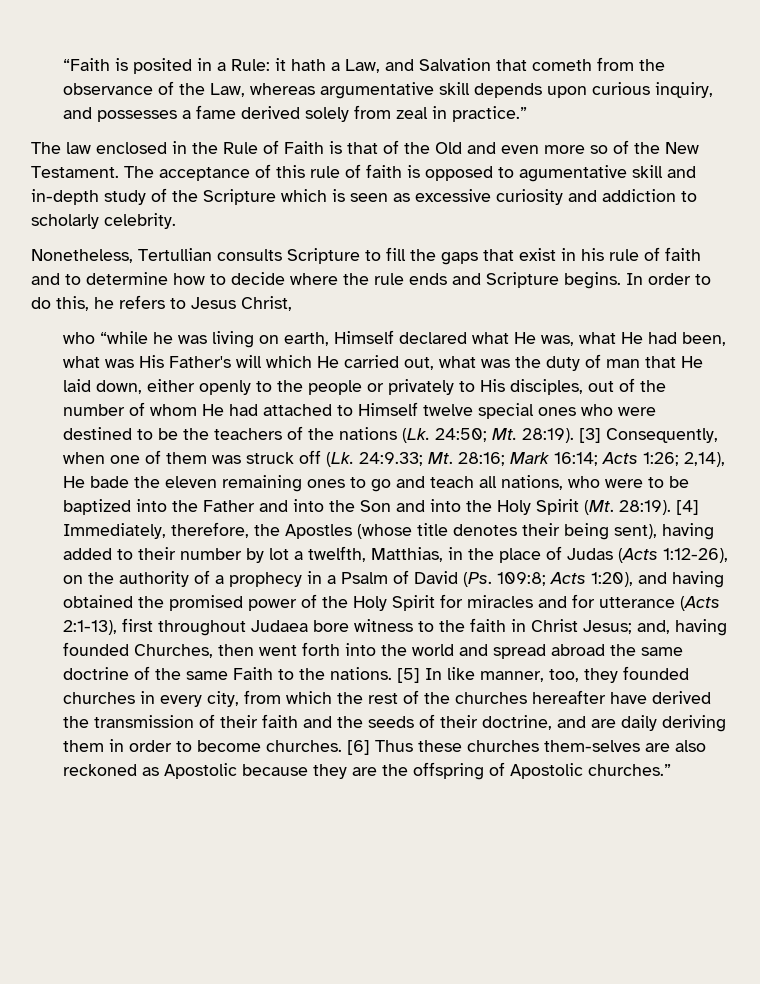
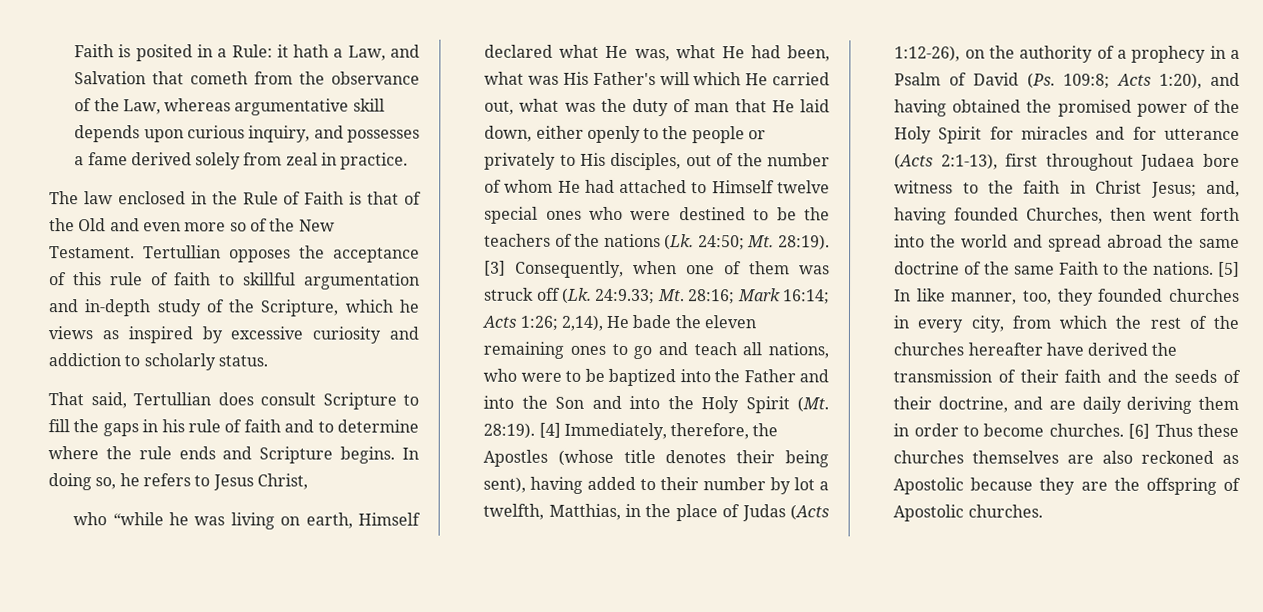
- “Faith is posited in a Rule: it hath a Law, and Salvation that cometh from the observance of the Law, whereas argumentative skill depends upon curious inquiry, and possesses a fame derived solely from zeal in practice.”
+ Faith is posited in a Rule: it hath a Law, and Salvation that cometh from the observance of the Law, whereas argumentative skill depends upon curious inquiry, and possesses a fame derived solely from zeal in practice.
- The acceptance of this rule of faith is opposed to agumentative skill and in-depth study of the Scripture which is seen as excessive curiosity and addiction to scholarly celebrity.
- Nonetheless, Tertullian consults Scripture to fill the gaps that exist in his rule of faith and to determine how to decide where the rule ends and Scripture begins.
+ Tertullian opposes the acceptance of this rule of faith to skillful argumentation and in-depth study of the Scripture, which he views as inspired by excessive curiosity and addiction to scholarly status.
+ That said, Tertullian does consult Scripture to fill the gaps in his rule of faith and to determine where the rule ends and Scripture begins.
- In order to do this, he refers to Jesus Christ,
+ In doing so, he refers to Jesus Christ,
- [6] Thus these churches them-selves are also reckoned as Apostolic because they are the offspring of Apostolic churches.”
+ [6] Thus these churches themselves are also reckoned as Apostolic because they are the offspring of Apostolic churches.

